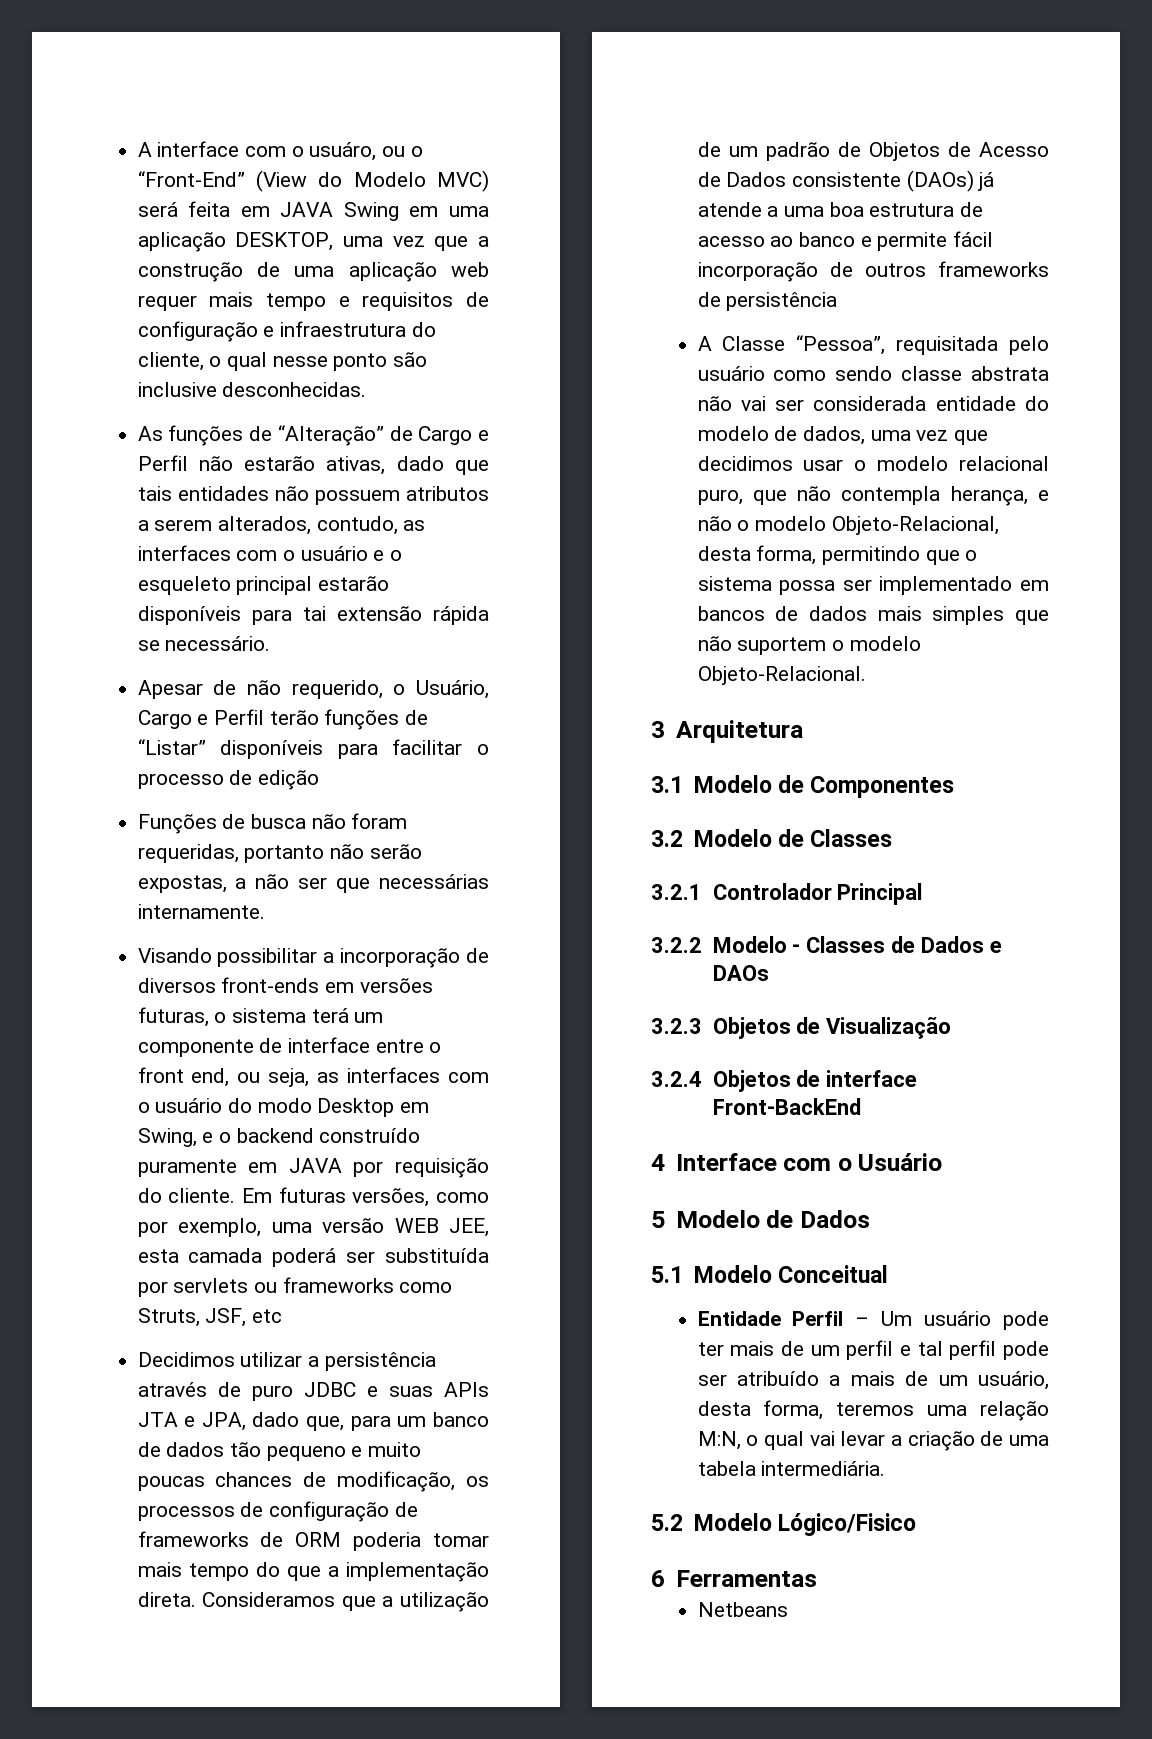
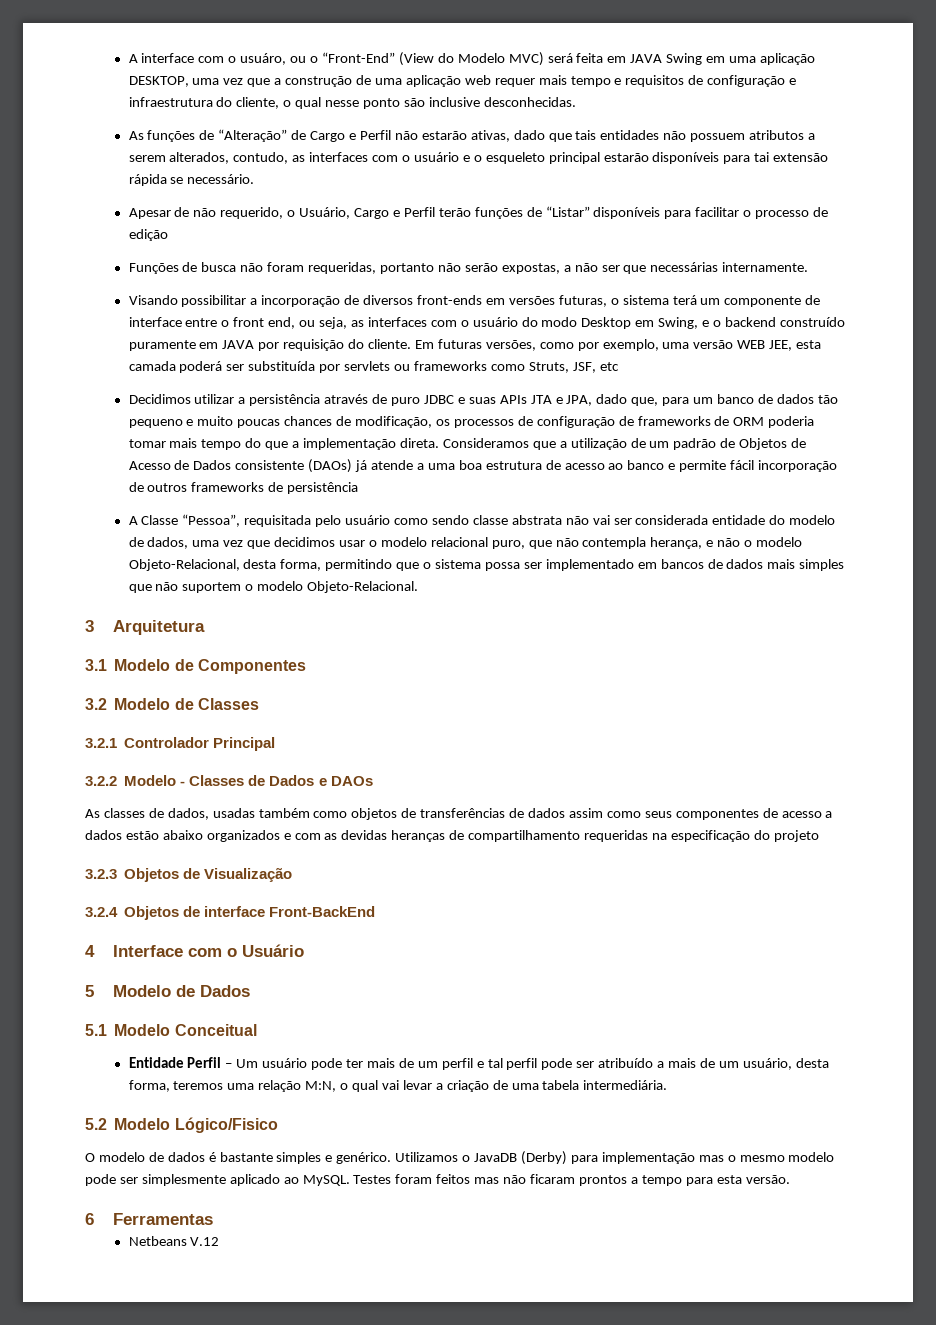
+ As classes de dados, usadas também como objetos de transferências de dados assim como seus componentes de acesso a dados estão abaixo organizados e com as devidas heranças de compartilhamento requeridas na especificação do projeto
+ O modelo de dados é bastante simples e genérico. Utilizamos o JavaDB (Derby) para implementação mas o mesmo modelo pode ser simplesmente aplicado ao MySQL. Testes foram feitos mas não ficaram prontos a tempo para esta versão.
- Netbeans
+ Netbeans V.12

